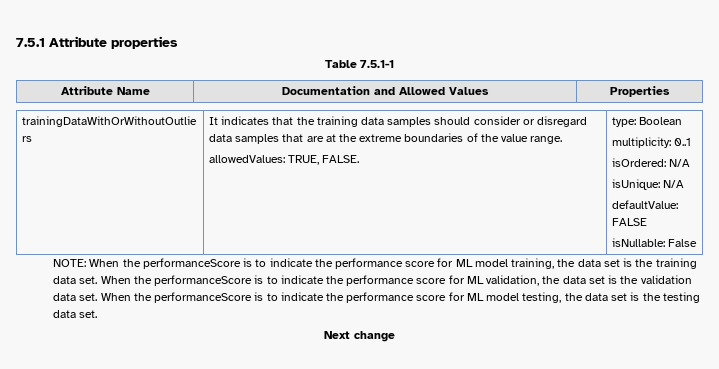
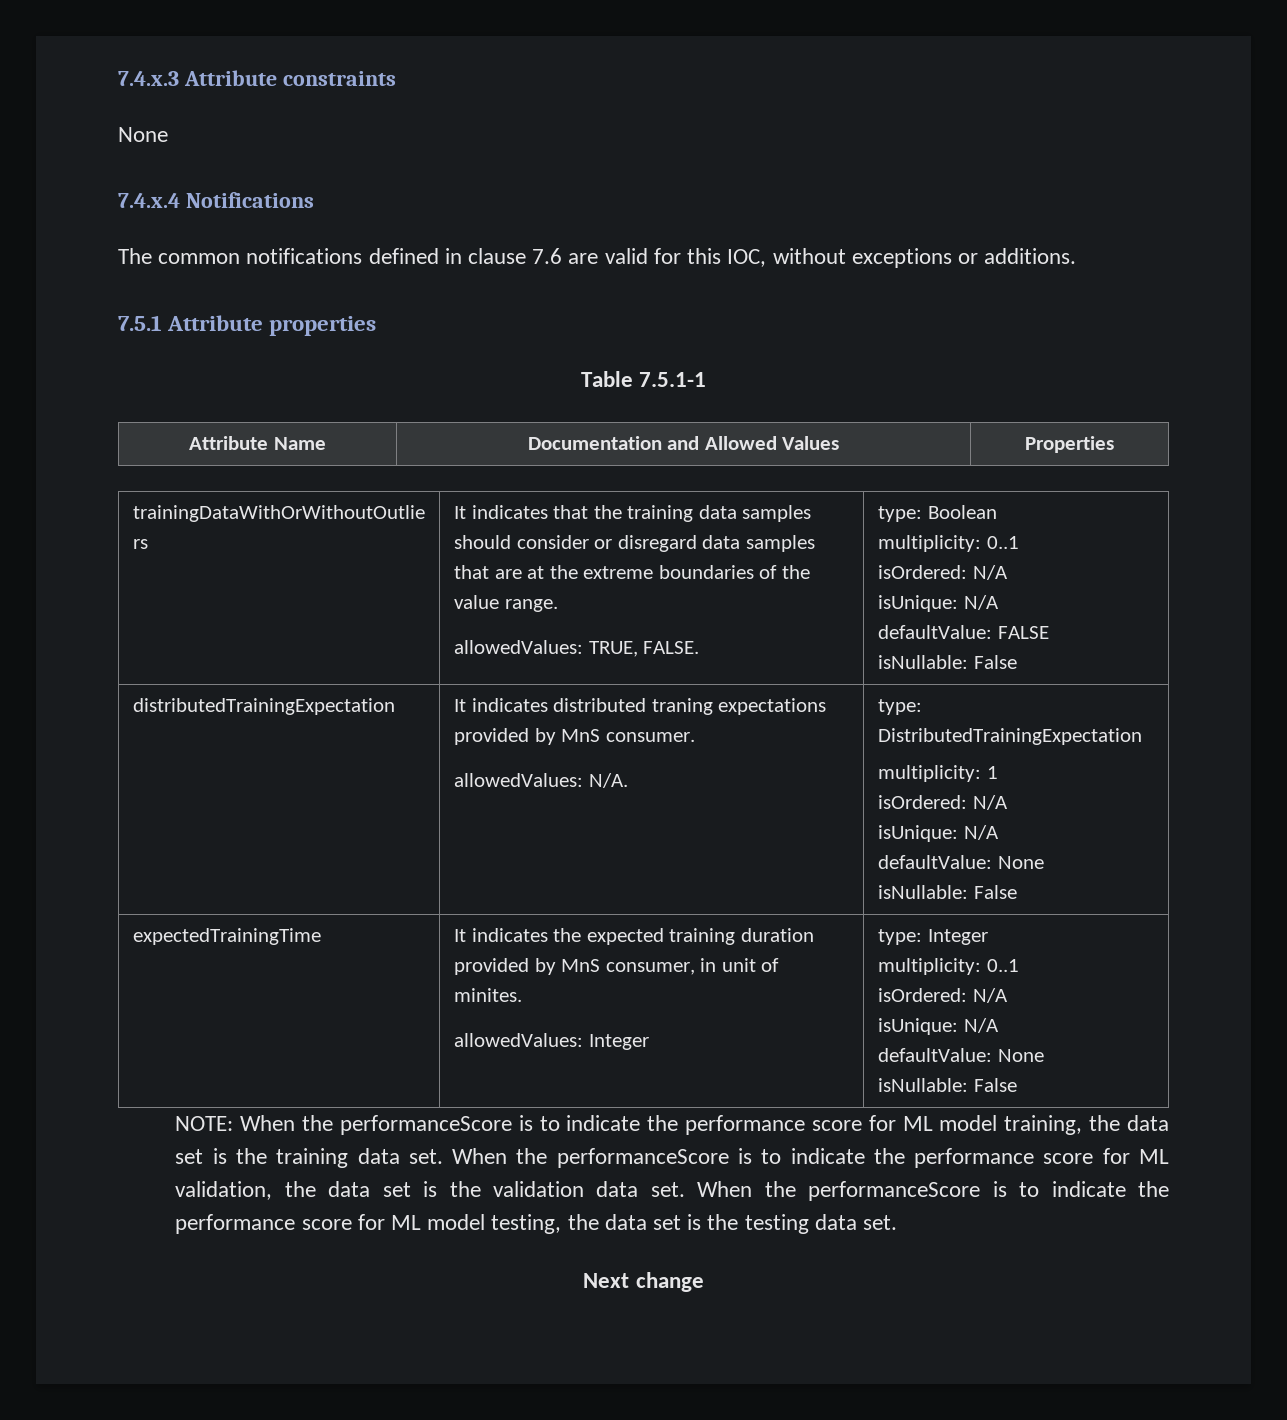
+ 7.4.x.3 Attribute constraints
+ None
+ 7.4.x.4 Notifications
+ The common notifications defined in clause 7.6 are valid for this IOC, without exceptions or additions.
+ distributedTrainingExpectation | It indicates distributed traning expectations provided by MnS consumer.
+ allowedValues: N/A. | type: DistributedTrainingExpectation
+ multiplicity: 1
+ isOrdered: N/A
+ isUnique: N/A
+ defaultValue: None
+ isNullable: False
+ expectedTrainingTime | It indicates the expected training duration provided by MnS consumer, in unit of minites.
+ allowedValues: Integer | type: Integer
+ multiplicity: 0..1
+ isOrdered: N/A
+ isUnique: N/A
+ defaultValue: None
+ isNullable: False

